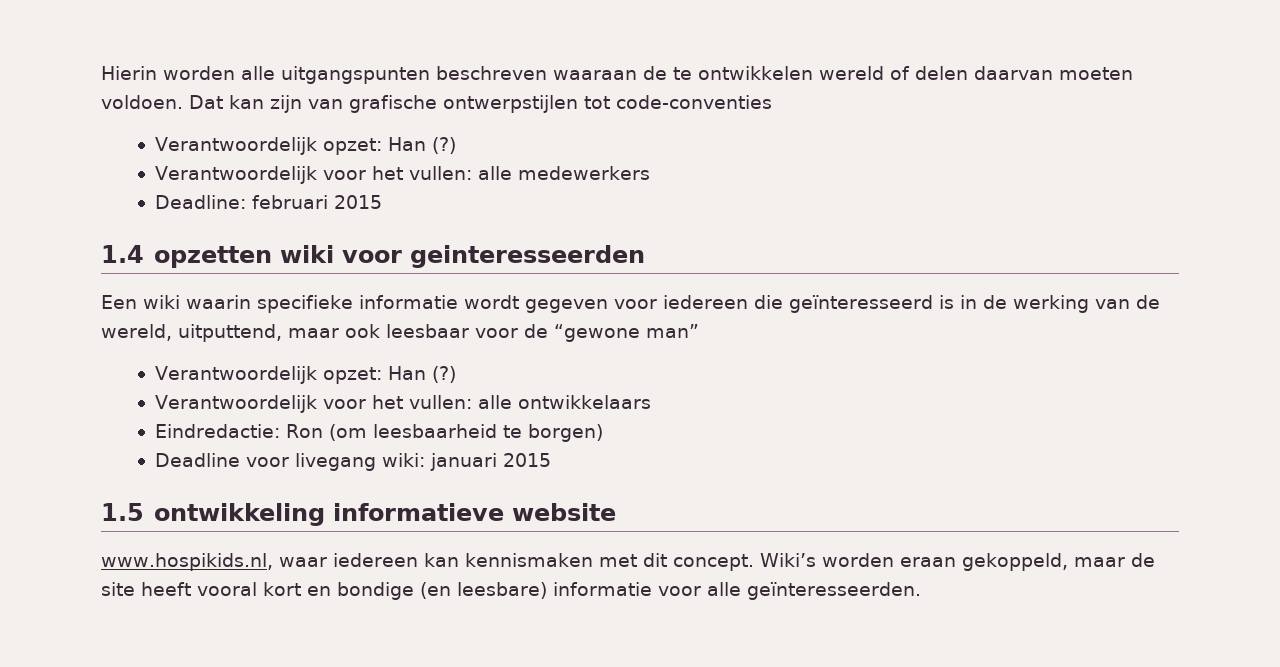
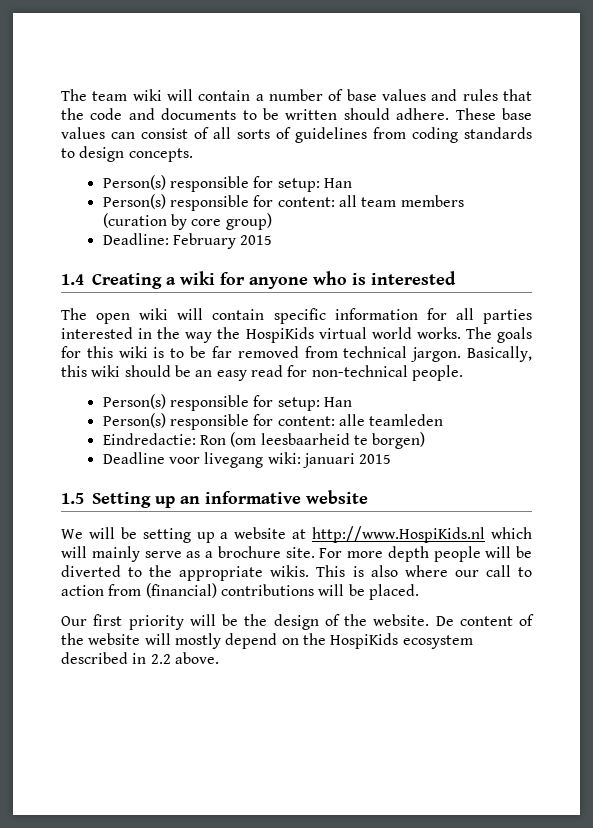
- Hierin worden alle uitgangspunten beschreven waaraan de te ontwikkelen wereld of delen daarvan moeten voldoen. Dat kan zijn van grafische ontwerpstijlen tot code-conventies
- Verantwoordelijk opzet: Han (?)
- Verantwoordelijk voor het vullen: alle medewerkers
+ The team wiki will contain a number of base values and rules that the code and documents to be written should adhere. These base values can consist of all sorts of guidelines from coding standards to design concepts.
+ Person(s) responsible for setup: Han
+ Person(s) responsible for content: all team members (curation by core group)
- Deadline: februari 2015
+ Deadline: February 2015
- 1.4 opzetten wiki voor geinteresseerden
- Een wiki waarin specifieke informatie wordt gegeven voor iedereen die geïnteresseerd is in de werking van de wereld, uitputtend, maar ook leesbaar voor de “gewone man”
- Verantwoordelijk opzet: Han (?)
- Verantwoordelijk voor het vullen: alle ontwikkelaars
+ 1.4 Creating a wiki for anyone who is interested
+ The open wiki will contain specific information for all parties interested in the way the HospiKids virtual world works. The goals for this wiki is to be far removed from technical jargon. Basically, this wiki should be an easy read for non-technical people.
+ Person(s) responsible for setup: Han
+ Person(s) responsible for content: alle teamleden
- 1.5 ontwikkeling informatieve website
- www.hospikids.nl, waar iedereen kan kennismaken met dit concept. Wiki’s worden eraan gekoppeld, maar de site heeft vooral kort en bondige (en leesbare) informatie voor alle geïnteresseerden.
+ 1.5 Setting up an informative website
+ We will be setting up a website at http://www.HospiKids.nl which will mainly serve as a brochure site. For more depth people will be diverted to the appropriate wikis. This is also where our call to action from (financial) contributions will be placed.
+ Our first priority will be the design of the website. De content of the website will mostly depend on the HospiKids ecosystem described in 2.2 above.

